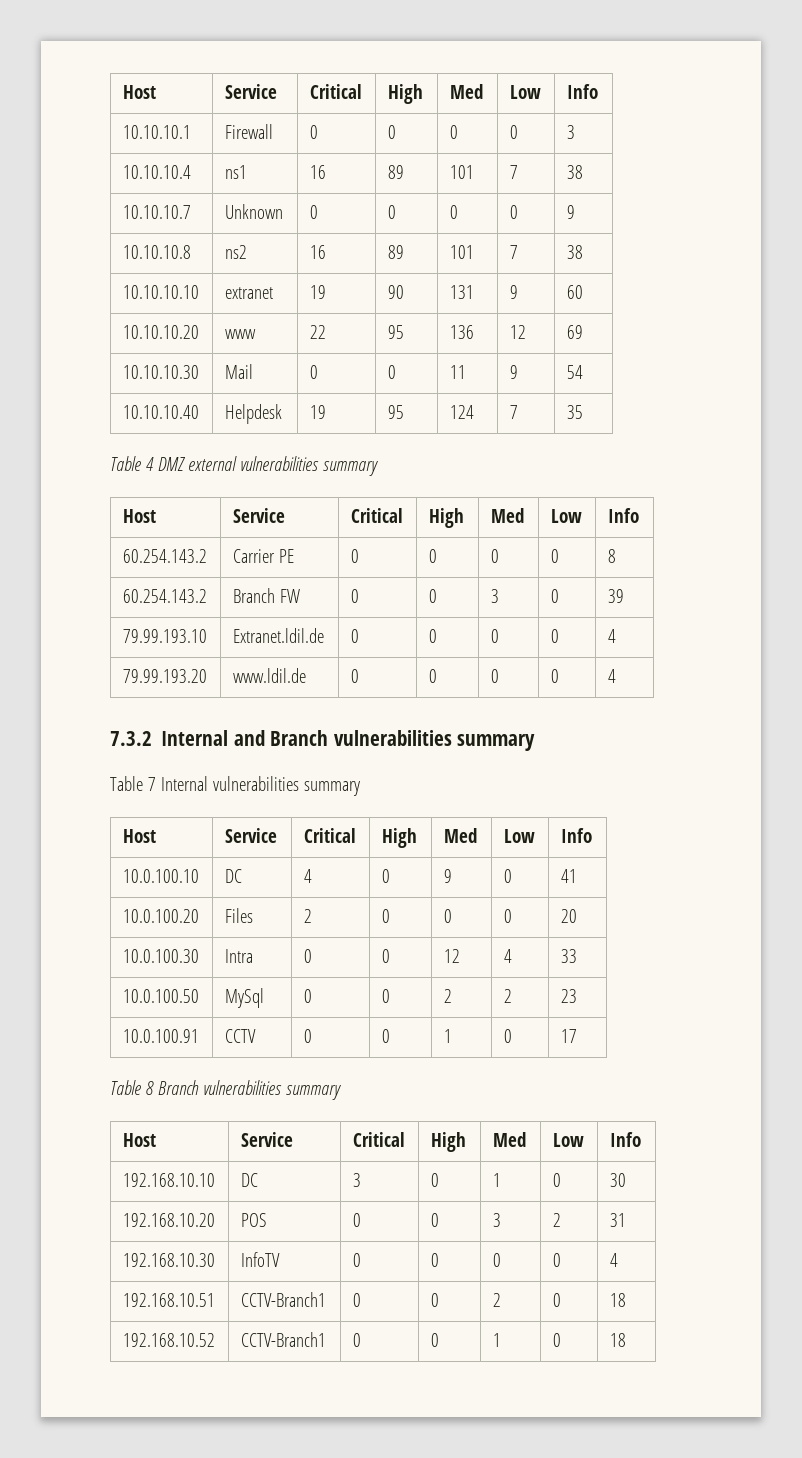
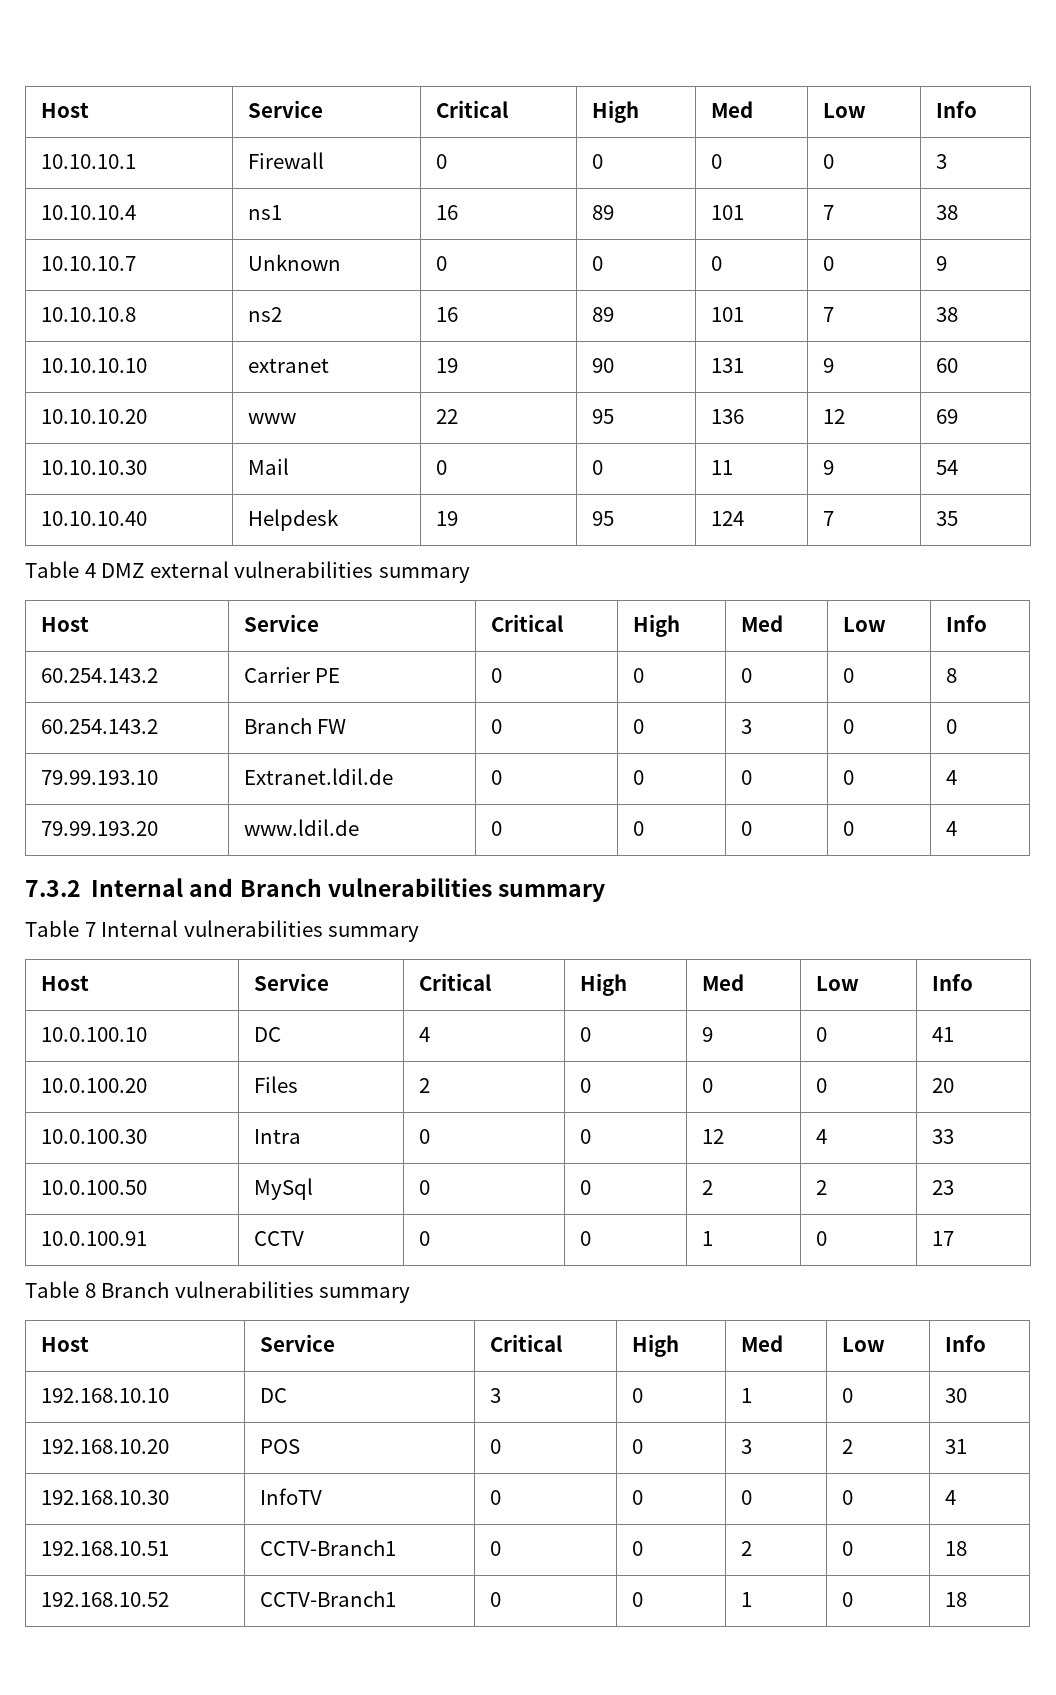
- 60.254.143.2 | Branch FW | 0 | 0 | 3 | 0 | 39
+ 60.254.143.2 | Branch FW | 0 | 0 | 3 | 0 | 0

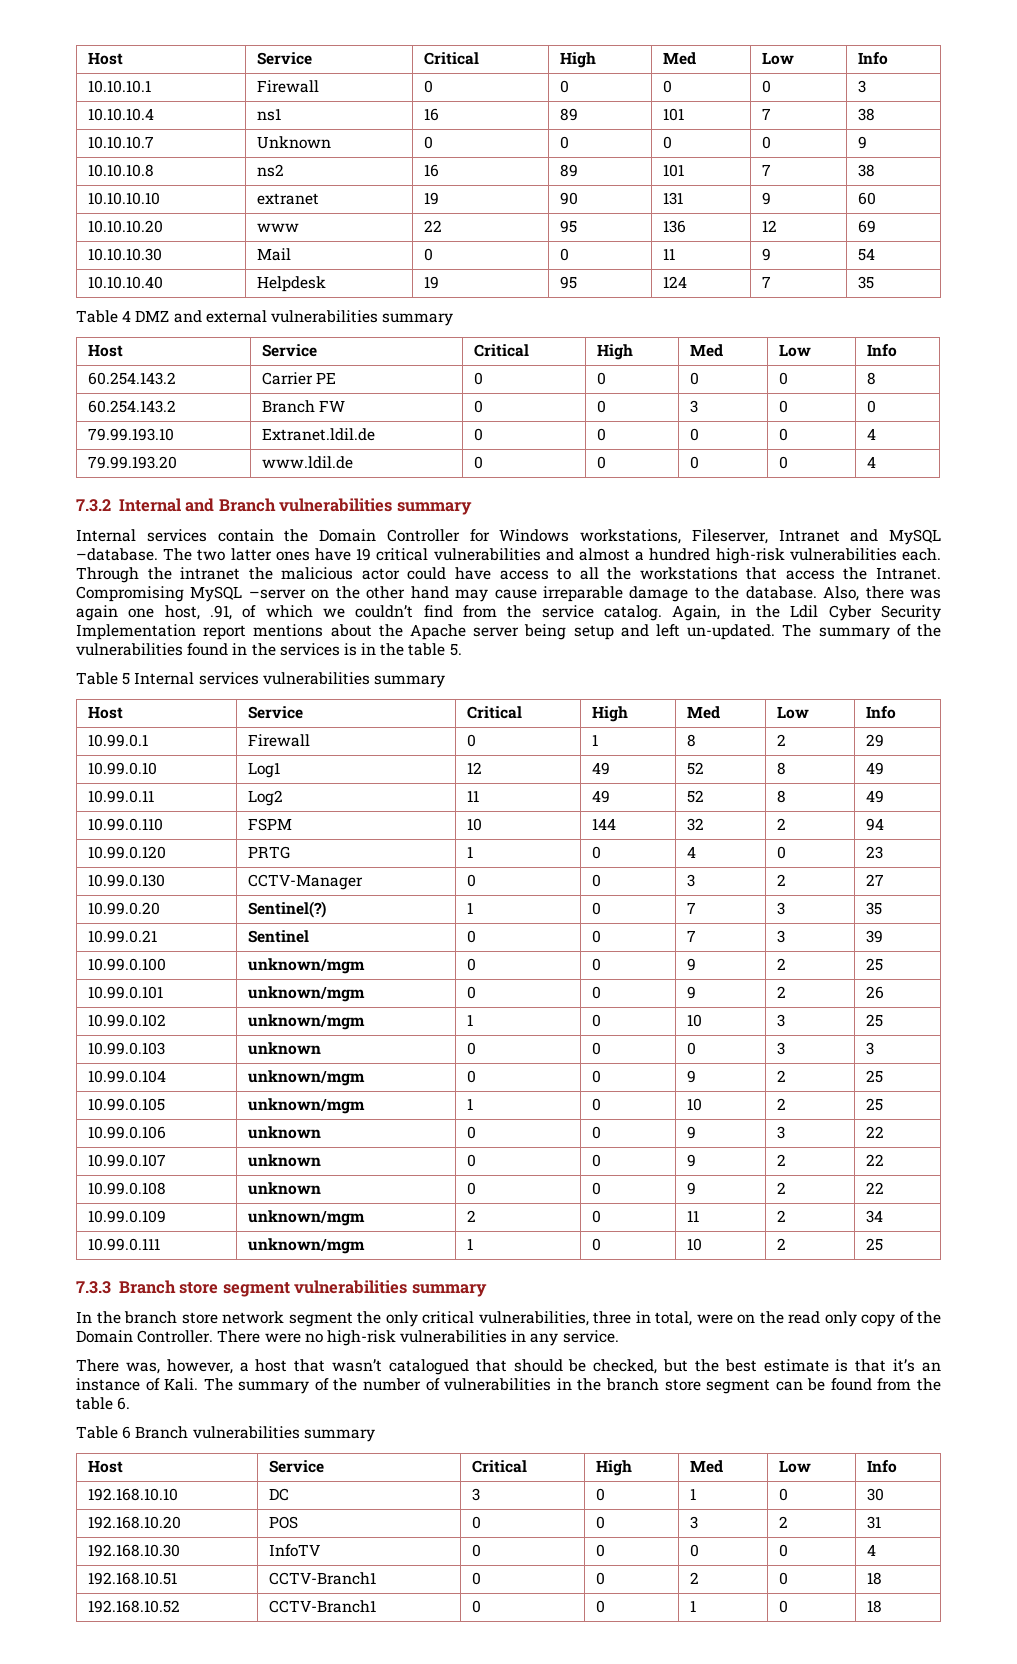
- Table 4 DMZ external vulnerabilities summary
+ Table 4 DMZ and external vulnerabilities summary
- Table 7 Internal vulnerabilities summary
+ Internal services contain the Domain Controller for Windows workstations, Fileserver, Intranet and MySQL –database. The two latter ones have 19 critical vulnerabilities and almost a hundred high-risk vulnerabilities each. Through the intranet the malicious actor could have access to all the workstations that access the Intranet. Compromising MySQL –server on the other hand may cause irreparable damage to the database. Also, there was again one host, .91, of which we couldn’t find from the service catalog. Again, in the Ldil Cyber Security Implementation report mentions about the Apache server being setup and left un-updated. The summary of the vulnerabilities found in the services is in the table 5.
+ Table 5 Internal services vulnerabilities summary
  Host | Service | Critical | High | Med | Low | Info
- 10.0.100.10 | DC | 4 | 0 | 9 | 0 | 41
- 10.0.100.20 | Files | 2 | 0 | 0 | 0 | 20
- 10.0.100.30 | Intra | 0 | 0 | 12 | 4 | 33
- 10.0.100.50 | MySql | 0 | 0 | 2 | 2 | 23
- 10.0.100.91 | CCTV | 0 | 0 | 1 | 0 | 17
- Table 8 Branch vulnerabilities summary
+ 10.99.0.1 | Firewall | 0 | 1 | 8 | 2 | 29
+ 10.99.0.10 | Log1 | 12 | 49 | 52 | 8 | 49
+ 10.99.0.11 | Log2 | 11 | 49 | 52 | 8 | 49
+ 10.99.0.110 | FSPM | 10 | 144 | 32 | 2 | 94
+ 10.99.0.120 | PRTG | 1 | 0 | 4 | 0 | 23
+ 10.99.0.130 | CCTV-Manager | 0 | 0 | 3 | 2 | 27
+ 10.99.0.20 | Sentinel(?) | 1 | 0 | 7 | 3 | 35
+ 10.99.0.21 | Sentinel | 0 | 0 | 7 | 3 | 39
+ 10.99.0.100 | unknown/mgm | 0 | 0 | 9 | 2 | 25
+ 10.99.0.101 | unknown/mgm | 0 | 0 | 9 | 2 | 26
+ 10.99.0.102 | unknown/mgm | 1 | 0 | 10 | 3 | 25
+ 10.99.0.103 | unknown | 0 | 0 | 0 | 3 | 3
+ 10.99.0.104 | unknown/mgm | 0 | 0 | 9 | 2 | 25
+ 10.99.0.105 | unknown/mgm | 1 | 0 | 10 | 2 | 25
+ 10.99.0.106 | unknown | 0 | 0 | 9 | 3 | 22
+ 10.99.0.107 | unknown | 0 | 0 | 9 | 2 | 22
+ 10.99.0.108 | unknown | 0 | 0 | 9 | 2 | 22
+ 10.99.0.109 | unknown/mgm | 2 | 0 | 11 | 2 | 34
+ 10.99.0.111 | unknown/mgm | 1 | 0 | 10 | 2 | 25
+ 7.3.3 Branch store segment vulnerabilities summary
+ In the branch store network segment the only critical vulnerabilities, three in total, were on the read only copy of the Domain Controller. There were no high-risk vulnerabilities in any service.
+ There was, however, a host that wasn’t catalogued that should be checked, but the best estimate is that it’s an instance of Kali. The summary of the number of vulnerabilities in the branch store segment can be found from the table 6.
+ Table 6 Branch vulnerabilities summary

